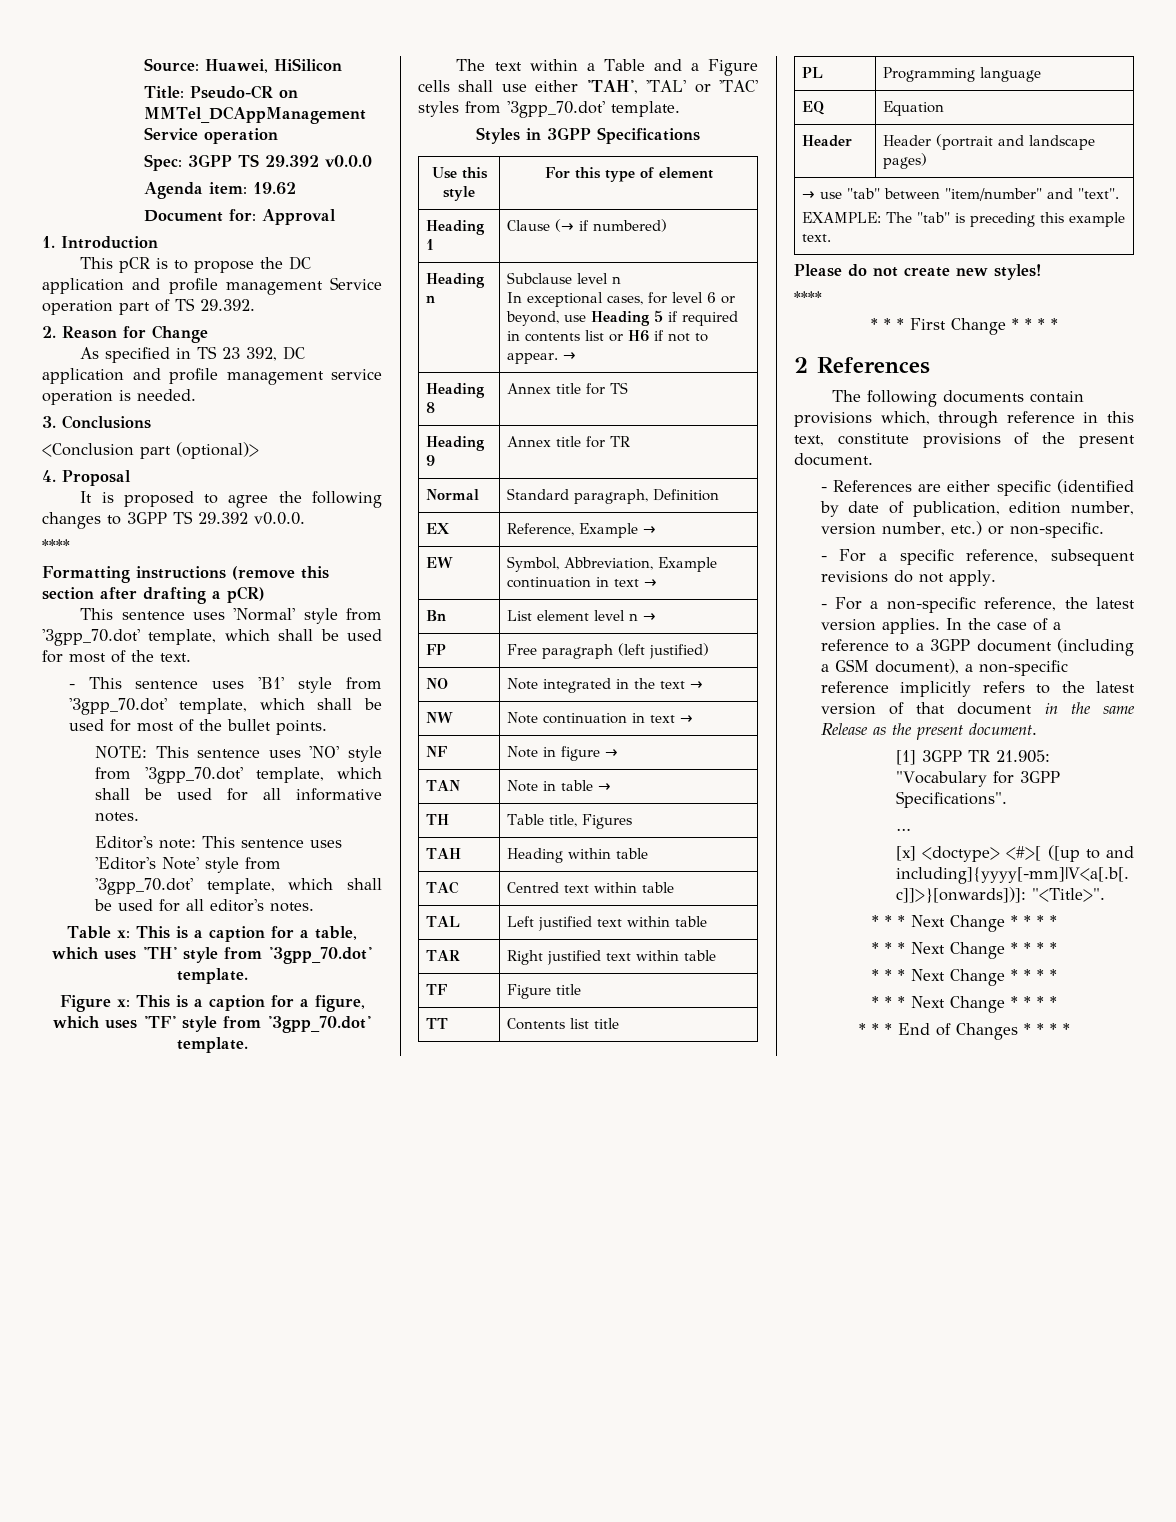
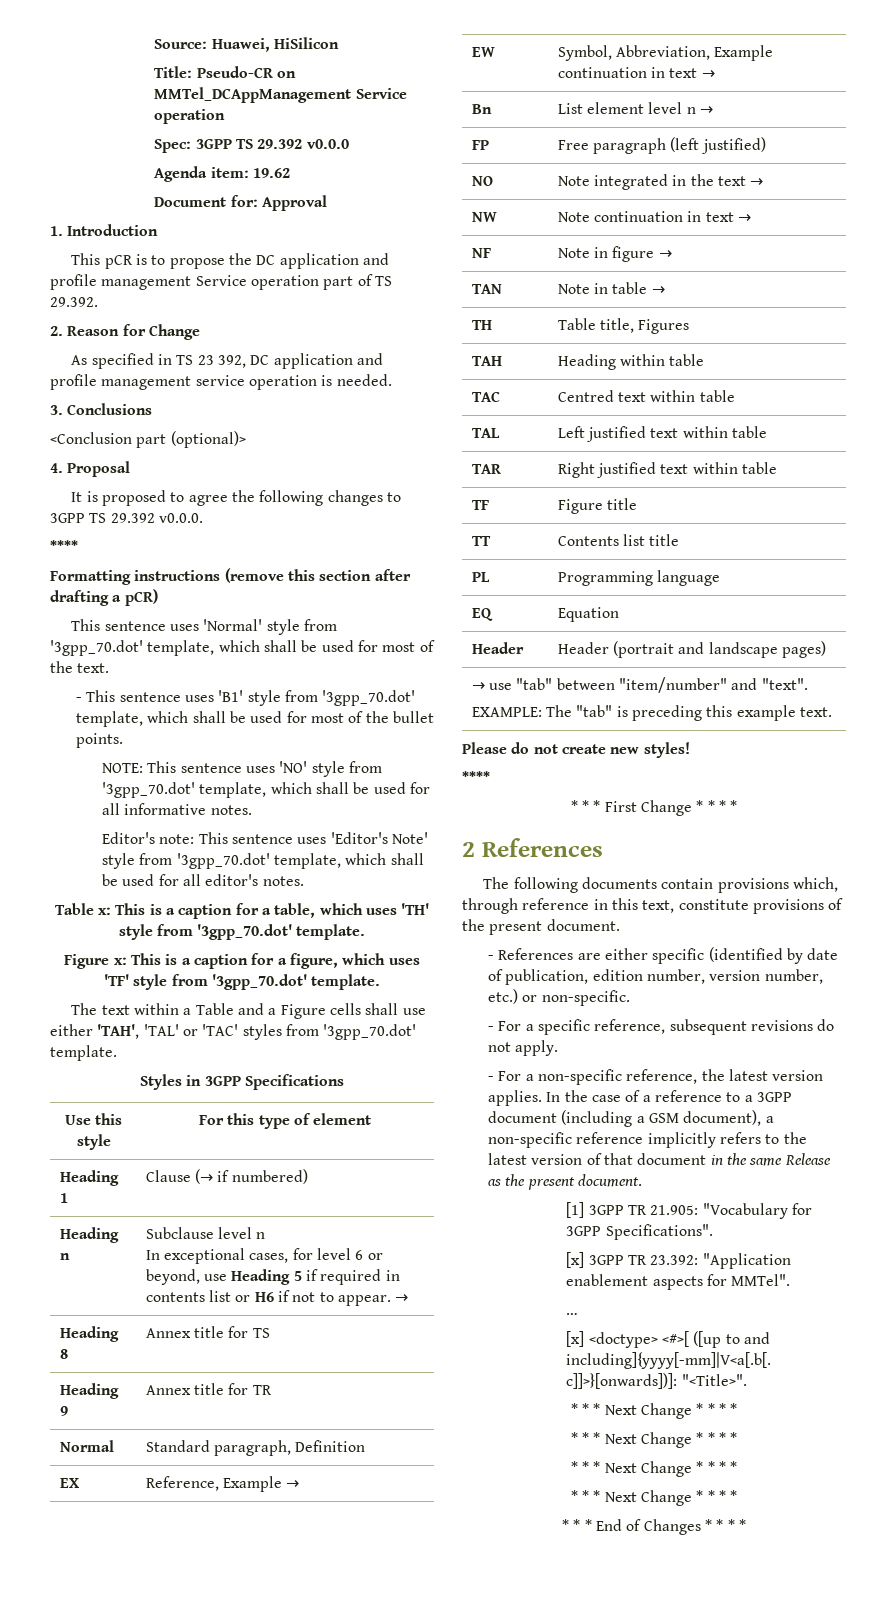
+ [x] 3GPP TR 23.392: "Application enablement aspects for MMTel".

